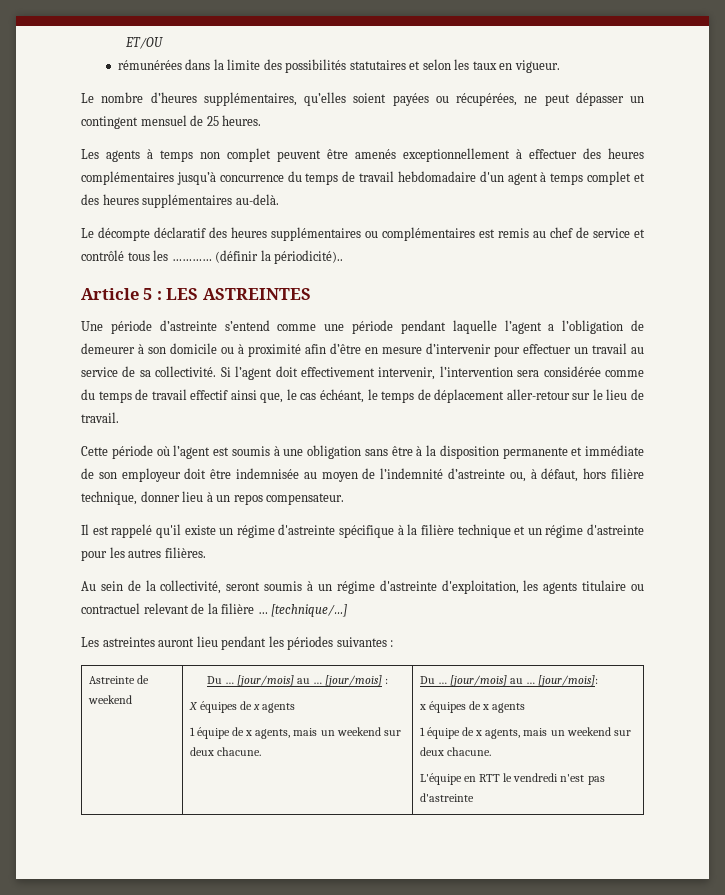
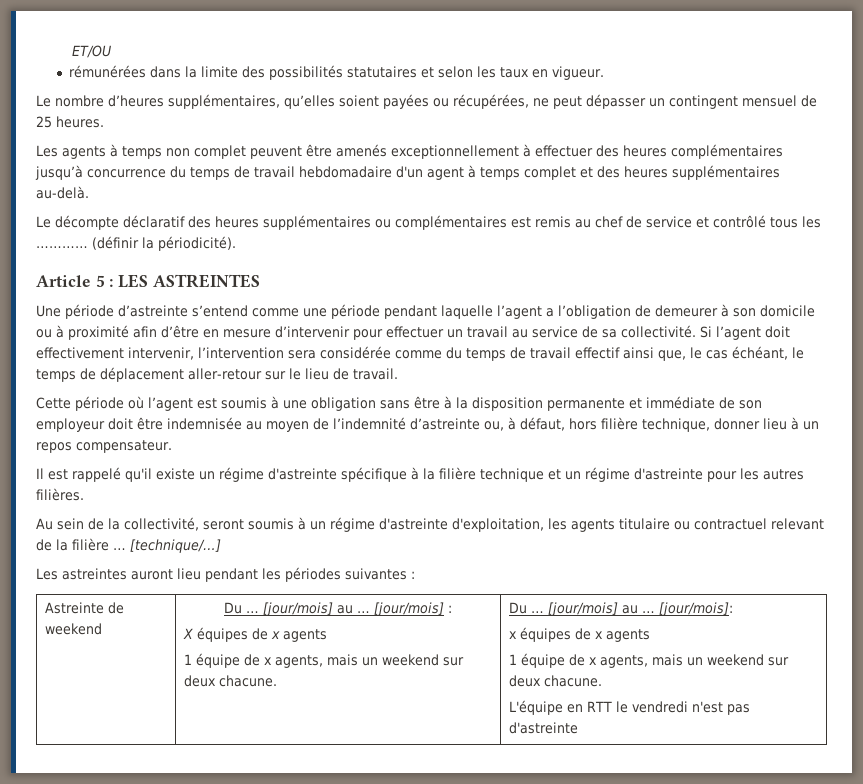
- (définir la périodicité)..
+ (définir la périodicité).

